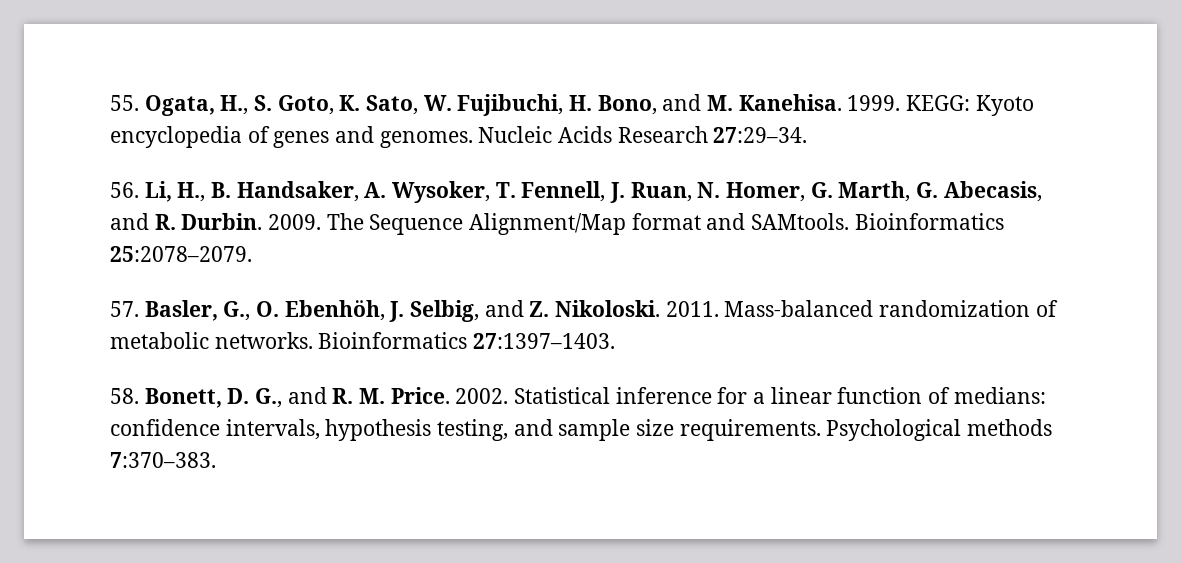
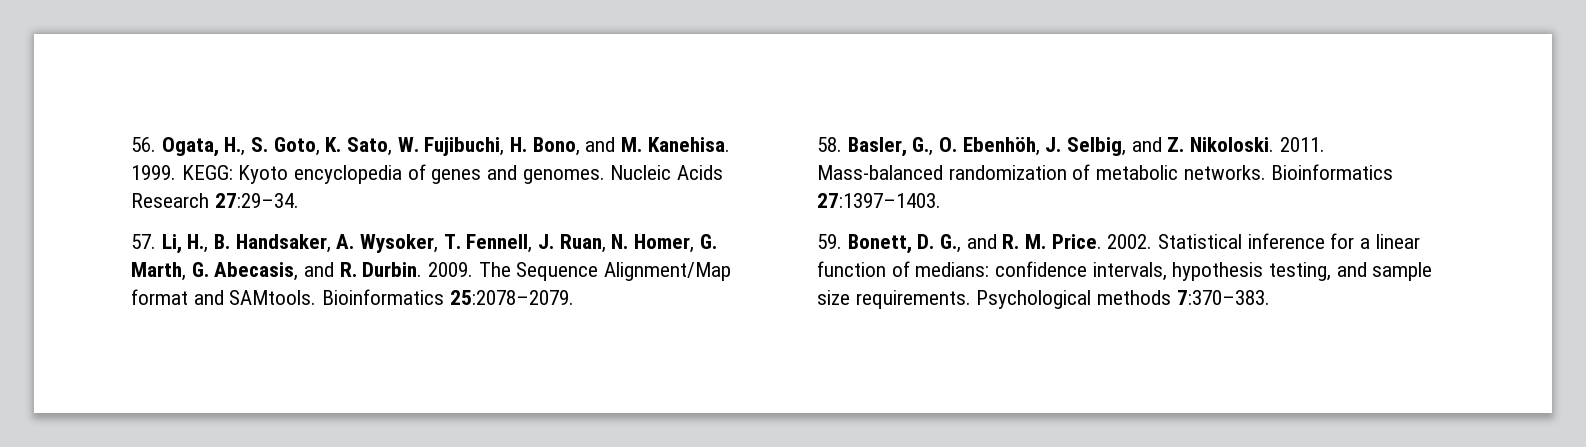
- 55. Ogata, H., S. Goto, K. Sato, W. Fujibuchi, H. Bono, and M. Kanehisa.
+ 56. Ogata, H., S. Goto, K. Sato, W. Fujibuchi, H. Bono, and M. Kanehisa.
- 56. Li, H., B. Handsaker, A. Wysoker, T. Fennell, J. Ruan, N. Homer, G. Marth, G. Abecasis, and R. Durbin.
+ 57. Li, H., B. Handsaker, A. Wysoker, T. Fennell, J. Ruan, N. Homer, G. Marth, G. Abecasis, and R. Durbin.
- 57. Basler, G., O. Ebenhöh, J. Selbig, and Z. Nikoloski.
+ 58. Basler, G., O. Ebenhöh, J. Selbig, and Z. Nikoloski.
- 58. Bonett, D. G., and R. M. Price.
+ 59. Bonett, D. G., and R. M. Price.

